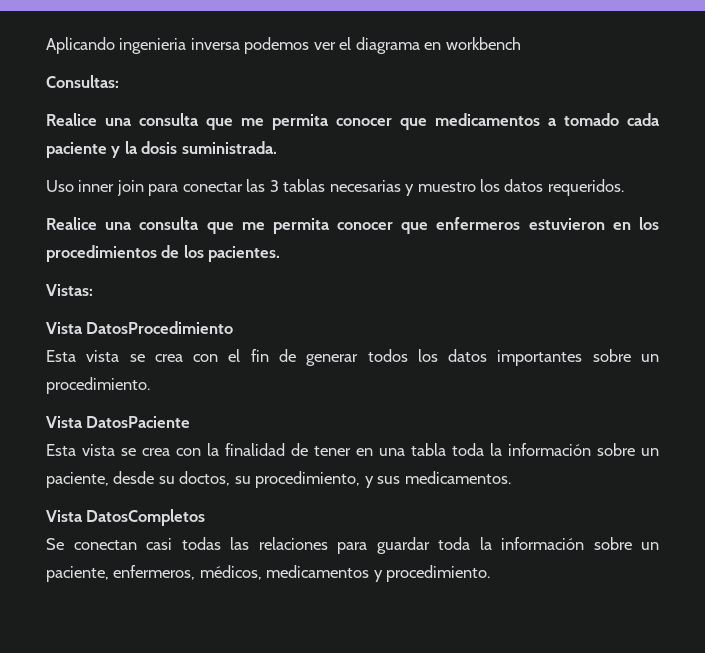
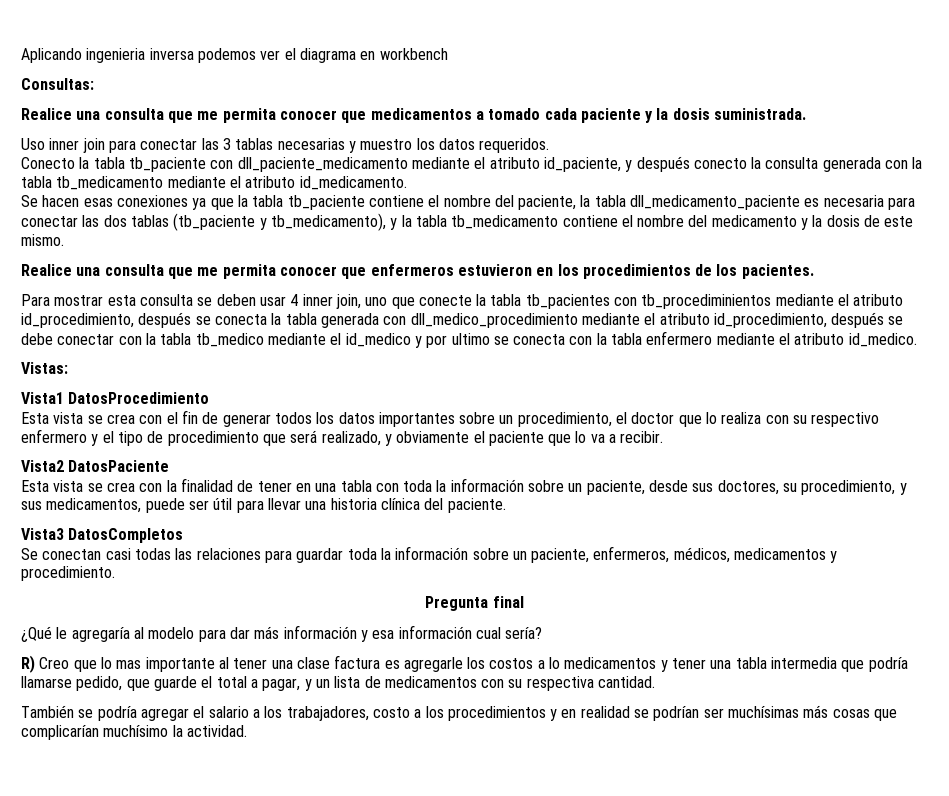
+ Conecto la tabla tb_paciente con dll_paciente_medicamento mediante el atributo id_paciente, y después conecto la consulta generada con la tabla tb_medicamento mediante el atributo id_medicamento.
+ Se hacen esas conexiones ya que la tabla tb_paciente contiene el nombre del paciente, la tabla dll_medicamento_paciente es necesaria para conectar las dos tablas (tb_paciente y tb_medicamento), y la tabla tb_medicamento contiene el nombre del medicamento y la dosis de este mismo.
+ Para mostrar esta consulta se deben usar 4 inner join, uno que conecte la tabla tb_pacientes con tb_procediminientos mediante el atributo id_procedimiento, después se conecta la tabla generada con dll_medico_procedimiento mediante el atributo id_procedimiento, después se debe conectar con la tabla tb_medico mediante el id_medico y por ultimo se conecta con la tabla enfermero mediante el atributo id_medico.
- Vista DatosProcedimiento
+ Vista1 DatosProcedimiento
- Esta vista se crea con el fin de generar todos los datos importantes sobre un procedimiento.
- Vista DatosPaciente
+ Esta vista se crea con el fin de generar todos los datos importantes sobre un procedimiento, el doctor que lo realiza con su respectivo enfermero y el tipo de procedimiento que será realizado, y obviamente el paciente que lo va a recibir.
+ Vista2 DatosPaciente
- Esta vista se crea con la finalidad de tener en una tabla toda la información sobre un paciente, desde su doctos, su procedimiento, y sus medicamentos.
- Vista DatosCompletos
+ Esta vista se crea con la finalidad de tener en una tabla con toda la información sobre un paciente, desde sus doctores, su procedimiento, y sus medicamentos, puede ser útil para llevar una historia clínica del paciente.
+ Vista3 DatosCompletos
+ Pregunta final
+ ¿Qué le agregaría al modelo para dar más información y esa información cual sería?
+ R) Creo que lo mas importante al tener una clase factura es agregarle los costos a lo medicamentos y tener una tabla intermedia que podría llamarse pedido, que guarde el total a pagar, y un lista de medicamentos con su respectiva cantidad.
+ También se podría agregar el salario a los trabajadores, costo a los procedimientos y en realidad se podrían ser muchísimas más cosas que complicarían muchísimo la actividad.

